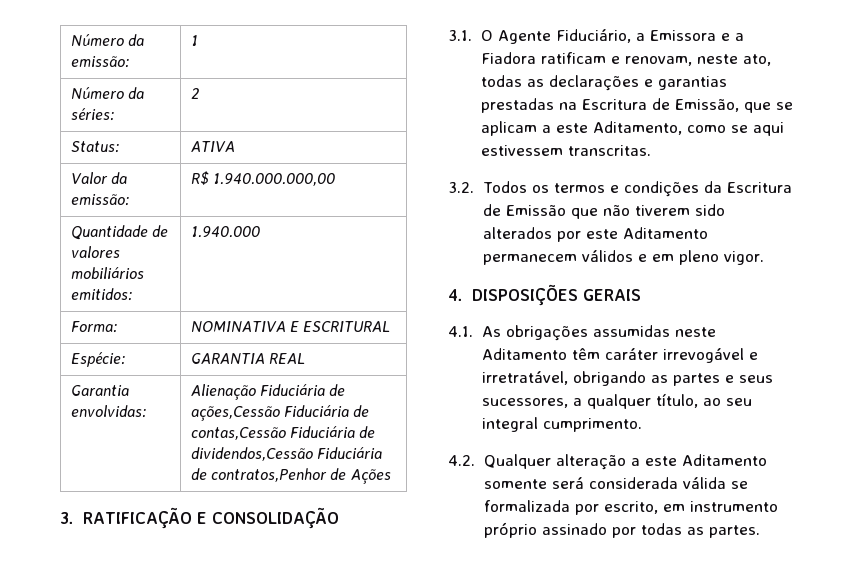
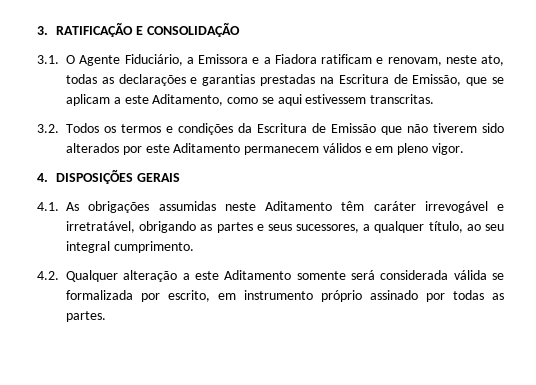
- Número da emissão: | 1
- Número da séries: | 2
- Status: | ATIVA
- Valor da emissão: | R$ 1.940.000.000,00
- Quantidade de valores mobiliários emitidos: | 1.940.000
- Forma: | NOMINATIVA E ESCRITURAL
- Espécie: | GARANTIA REAL
- Garantia envolvidas: | Alienação Fiduciária de ações,Cessão Fiduciária de contas,Cessão Fiduciária de dividendos,Cessão Fiduciária de contratos,Penhor de Ações

